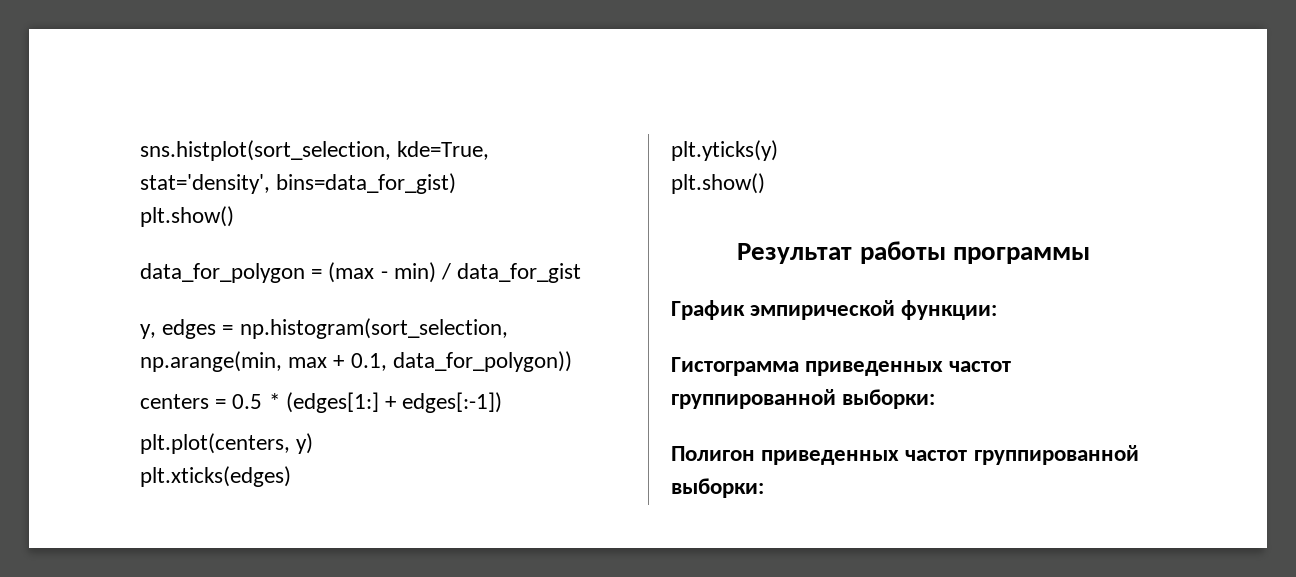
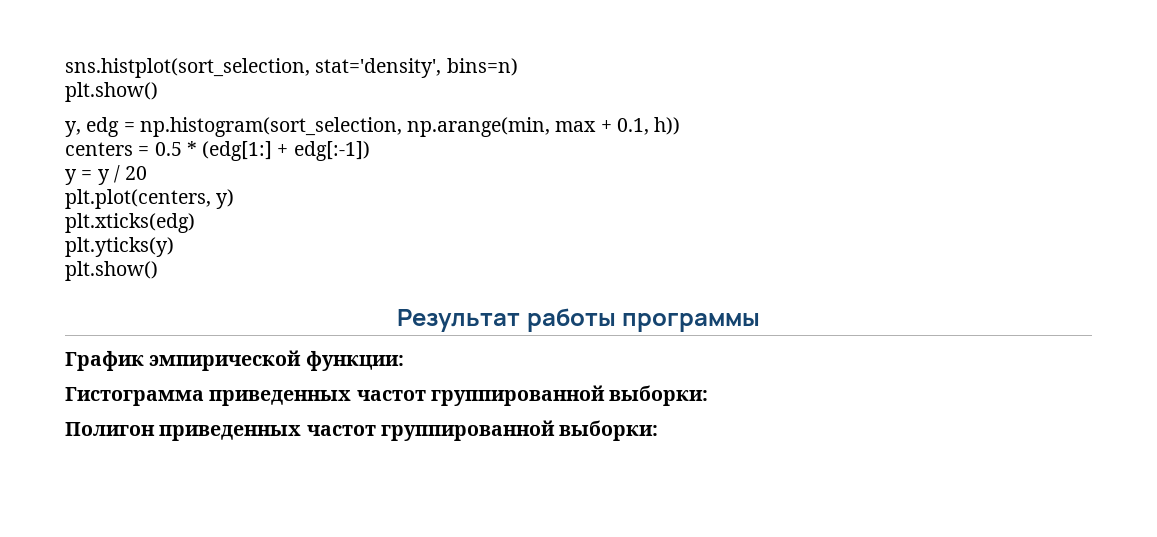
- sns.histplot(sort_selection, kde=True, stat='density', bins=data_for_gist)
+ sns.histplot(sort_selection, stat='density', bins=n)
  plt.show()
- data_for_polygon = (max - min) / data_for_gist
- y, edges = np.histogram(sort_selection, np.arange(min, max + 0.1, data_for_polygon))
+ y, edg = np.histogram(sort_selection, np.arange(min, max + 0.1, h))
- centers = 0.5 * (edges[1:] + edges[:-1])
+ centers = 0.5 * (edg[1:] + edg[:-1])
+ y = y / 20
- plt.xticks(edges)
+ plt.xticks(edg)

